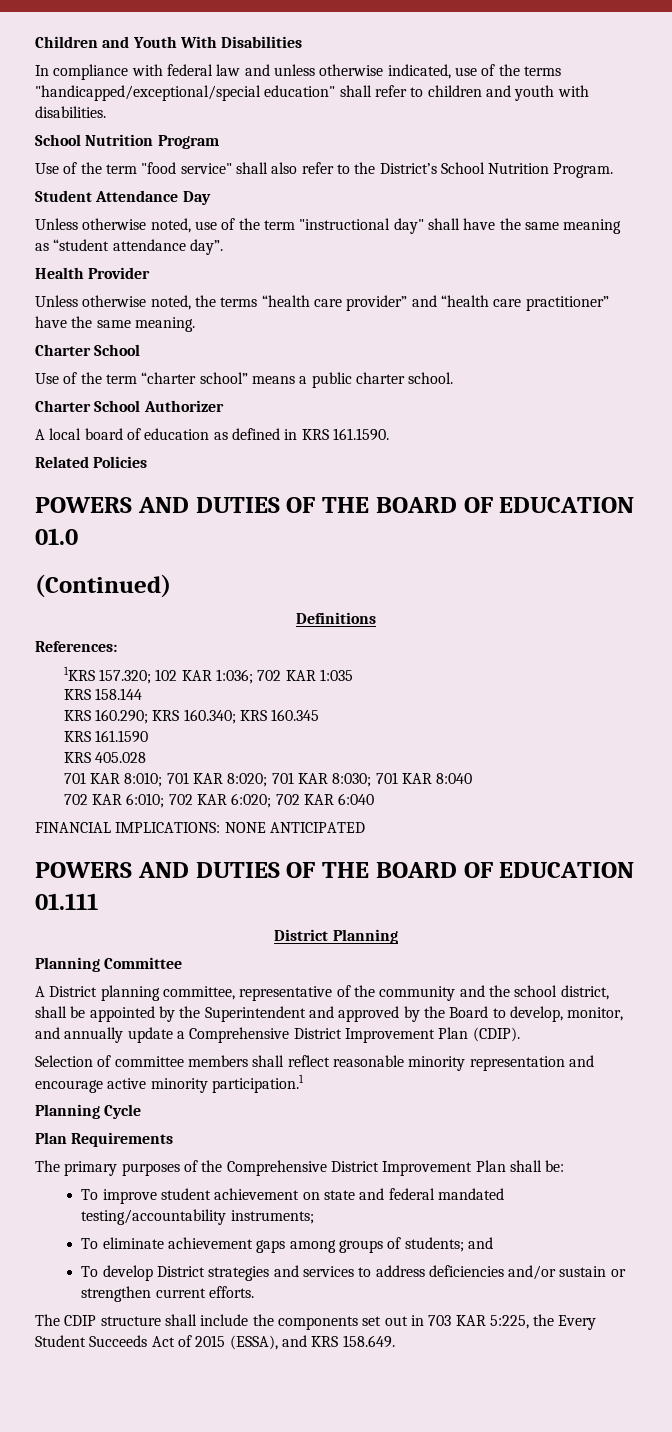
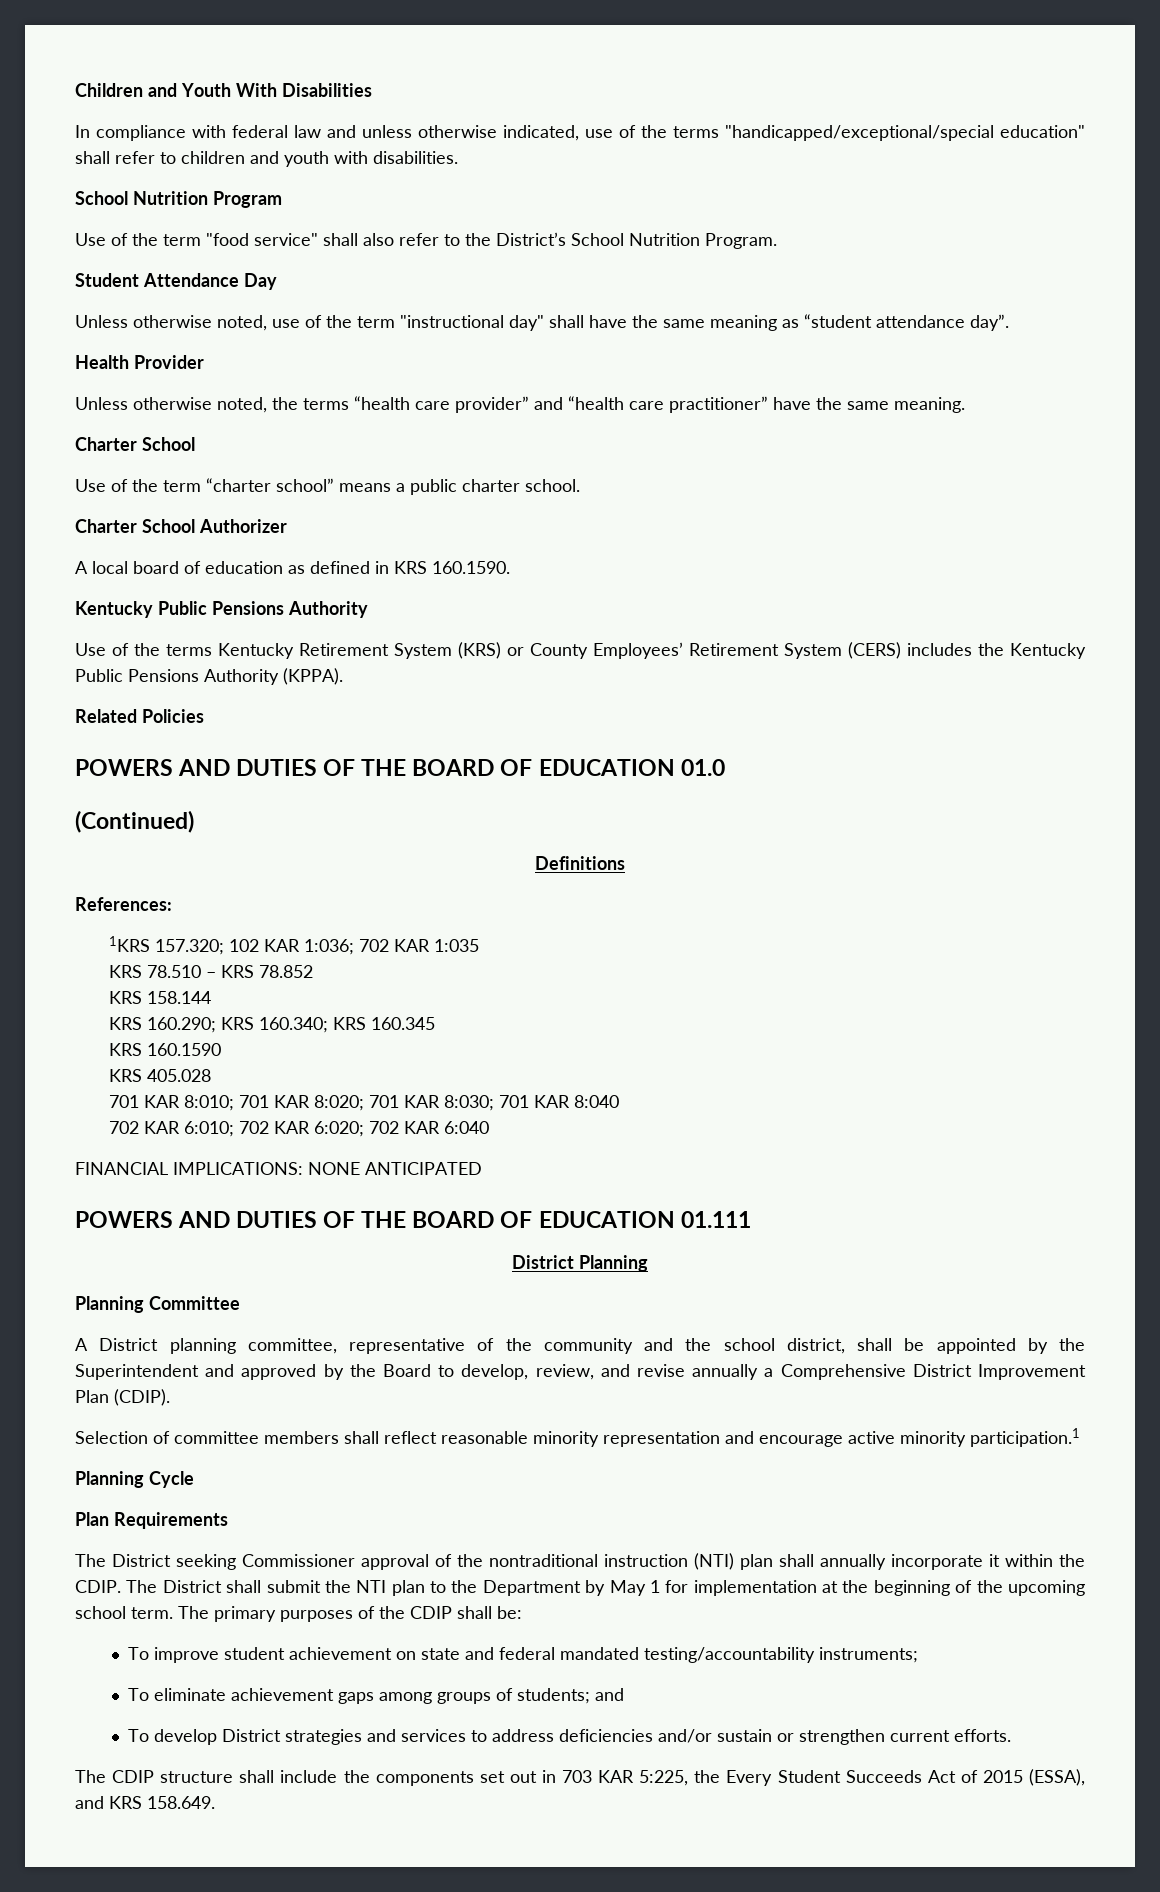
- A local board of education as defined in KRS 161.1590.
+ A local board of education as defined in KRS 160.1590.
+ Kentucky Public Pensions Authority
+ Use of the terms Kentucky Retirement System (KRS) or County Employees’ Retirement System (CERS) includes the Kentucky Public Pensions Authority (KPPA).
+ KRS 78.510 – KRS 78.852
- KRS 161.1590
+ KRS 160.1590
- A District planning committee, representative of the community and the school district, shall be appointed by the Superintendent and approved by the Board to develop, monitor, and annually update a Comprehensive District Improvement Plan (CDIP).
+ A District planning committee, representative of the community and the school district, shall be appointed by the Superintendent and approved by the Board to develop, review, and revise annually a Comprehensive District Improvement Plan (CDIP).
- The primary purposes of the Comprehensive District Improvement Plan shall be:
+ The District seeking Commissioner approval of the nontraditional instruction (NTI) plan shall annually incorporate it within the CDIP. The District shall submit the NTI plan to the Department by May 1 for implementation at the beginning of the upcoming school term. The primary purposes of the CDIP shall be:

